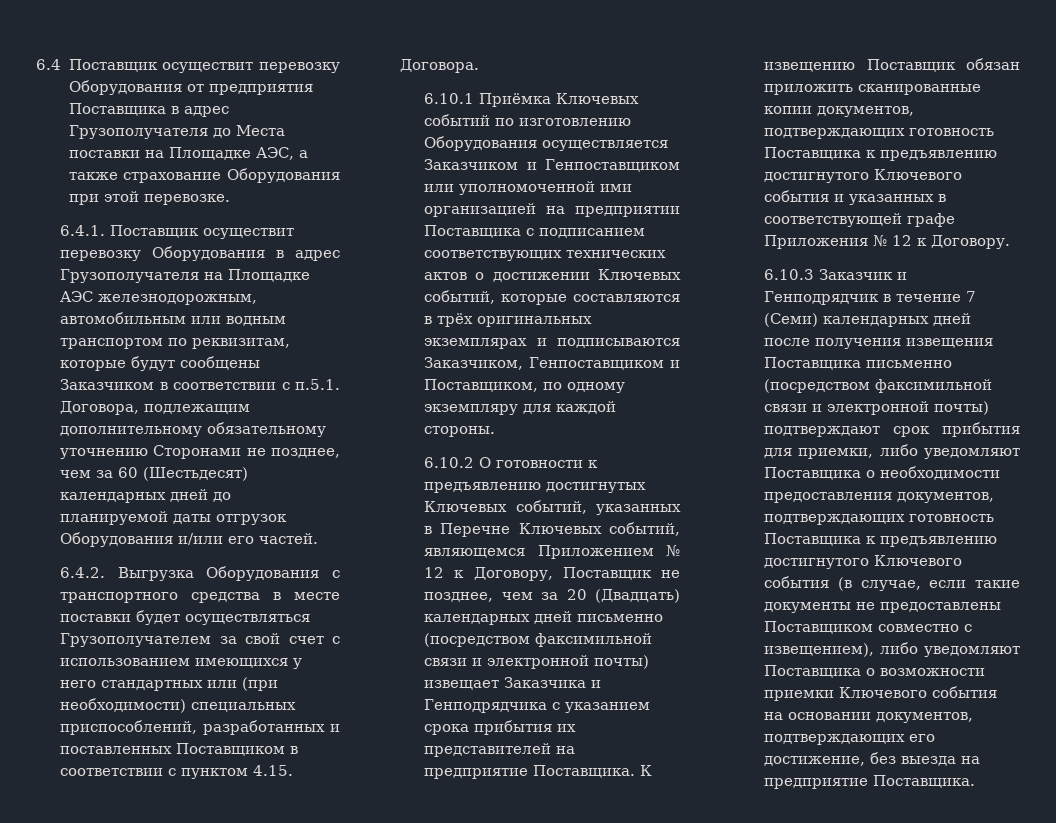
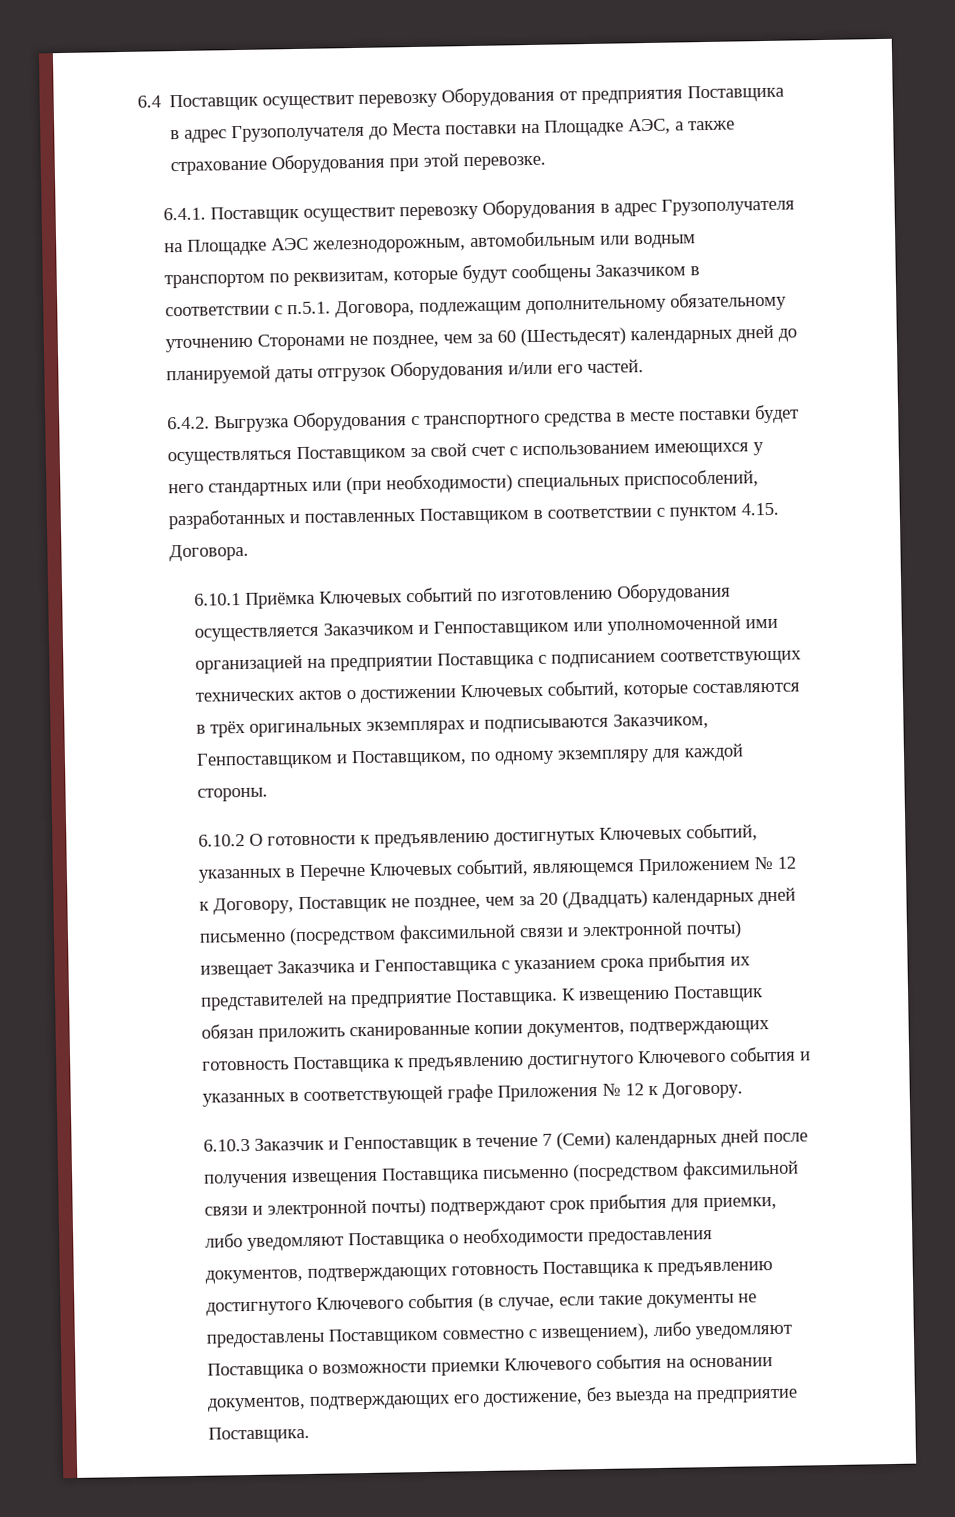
- 6.4.2. Выгрузка Оборудования с транспортного средства в месте поставки будет осуществляться Грузополучателем за свой счет с использованием имеющихся у него стандартных или (при необходимости) специальных приспособлений, разработанных и поставленных Поставщиком в соответствии с пунктом 4.15. Договора.
+ 6.4.2. Выгрузка Оборудования с транспортного средства в месте поставки будет осуществляться Поставщиком за свой счет с использованием имеющихся у него стандартных или (при необходимости) специальных приспособлений, разработанных и поставленных Поставщиком в соответствии с пунктом 4.15. Договора.
- 6.10.2 О готовности к предъявлению достигнутых Ключевых событий, указанных в Перечне Ключевых событий, являющемся Приложением № 12 к Договору, Поставщик не позднее, чем за 20 (Двадцать) календарных дней письменно (посредством факсимильной связи и электронной почты) извещает Заказчика и Генподрядчика с указанием срока прибытия их представителей на предприятие Поставщика.
+ 6.10.2 О готовности к предъявлению достигнутых Ключевых событий, указанных в Перечне Ключевых событий, являющемся Приложением № 12 к Договору, Поставщик не позднее, чем за 20 (Двадцать) календарных дней письменно (посредством факсимильной связи и электронной почты) извещает Заказчика и Генпоставщика с указанием срока прибытия их представителей на предприятие Поставщика.
- 6.10.3 Заказчик и Генподрядчик в течение 7 (Семи) календарных дней после получения извещения Поставщика письменно (посредством факсимильной связи и электронной почты) подтверждают срок прибытия для приемки, либо уведомляют Поставщика о необходимости предоставления документов, подтверждающих готовность Поставщика к предъявлению достигнутого Ключевого события (в случае, если такие документы не предоставлены Поставщиком совместно с извещением), либо уведомляют Поставщика о возможности приемки Ключевого события на основании документов, подтверждающих его достижение, без выезда на предприятие Поставщика.
+ 6.10.3 Заказчик и Генпоставщик в течение 7 (Семи) календарных дней после получения извещения Поставщика письменно (посредством факсимильной связи и электронной почты) подтверждают срок прибытия для приемки, либо уведомляют Поставщика о необходимости предоставления документов, подтверждающих готовность Поставщика к предъявлению достигнутого Ключевого события (в случае, если такие документы не предоставлены Поставщиком совместно с извещением), либо уведомляют Поставщика о возможности приемки Ключевого события на основании документов, подтверждающих его достижение, без выезда на предприятие Поставщика.

